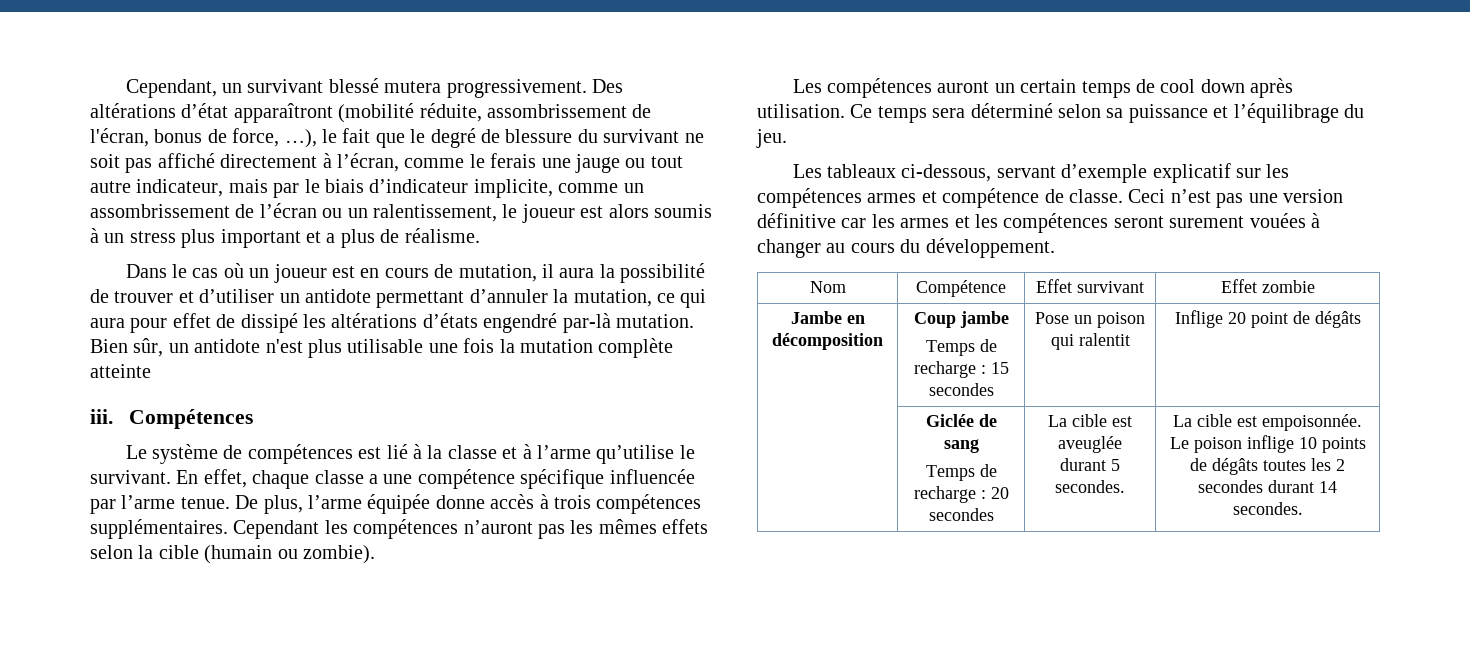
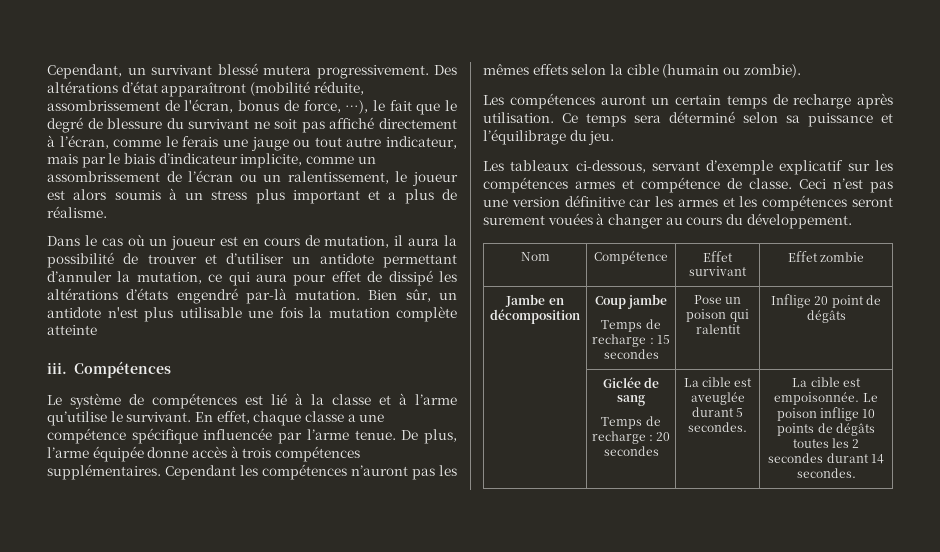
- Les compétences auront un certain temps de cool down après utilisation.
+ Les compétences auront un certain temps de recharge après utilisation.

